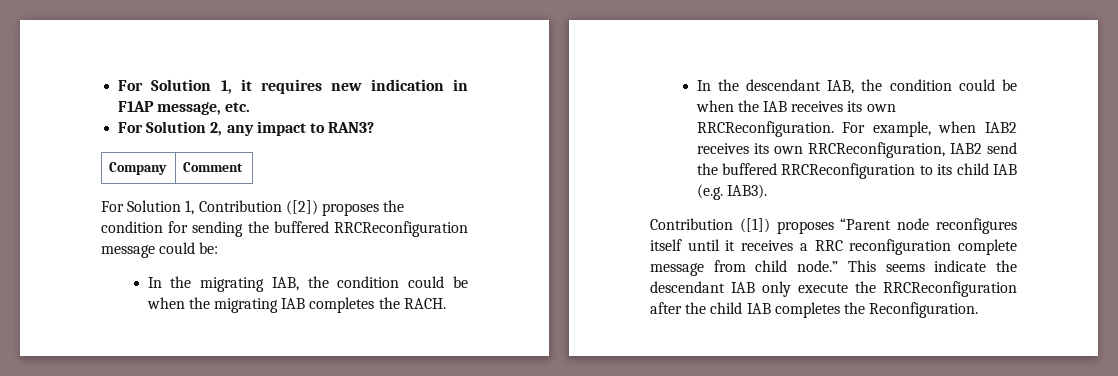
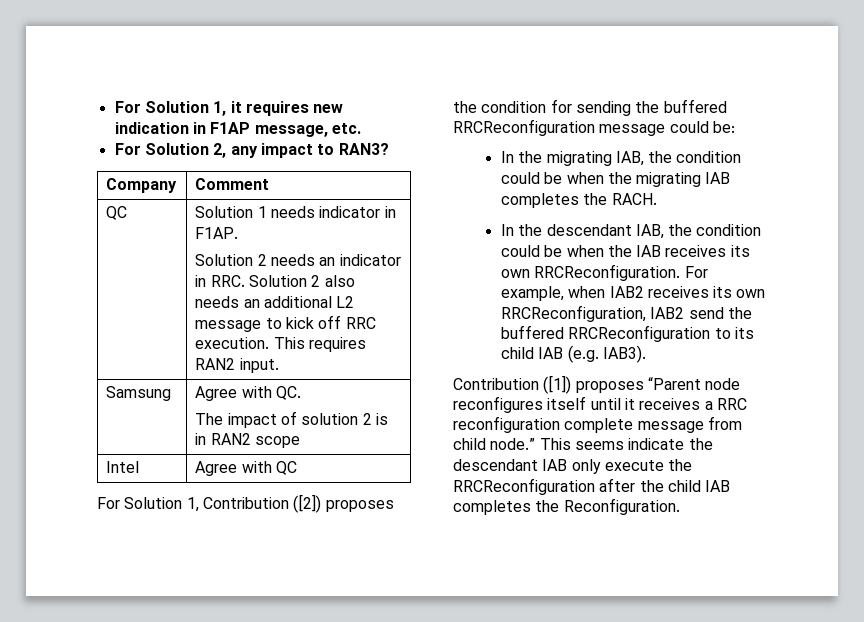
+ QC | Solution 1 needs indicator in F1AP.
+ Solution 2 needs an indicator in RRC. Solution 2 also needs an additional L2 message to kick off RRC execution. This requires RAN2 input.
+ Samsung | Agree with QC.
+ The impact of solution 2 is in RAN2 scope
+ Intel | Agree with QC

